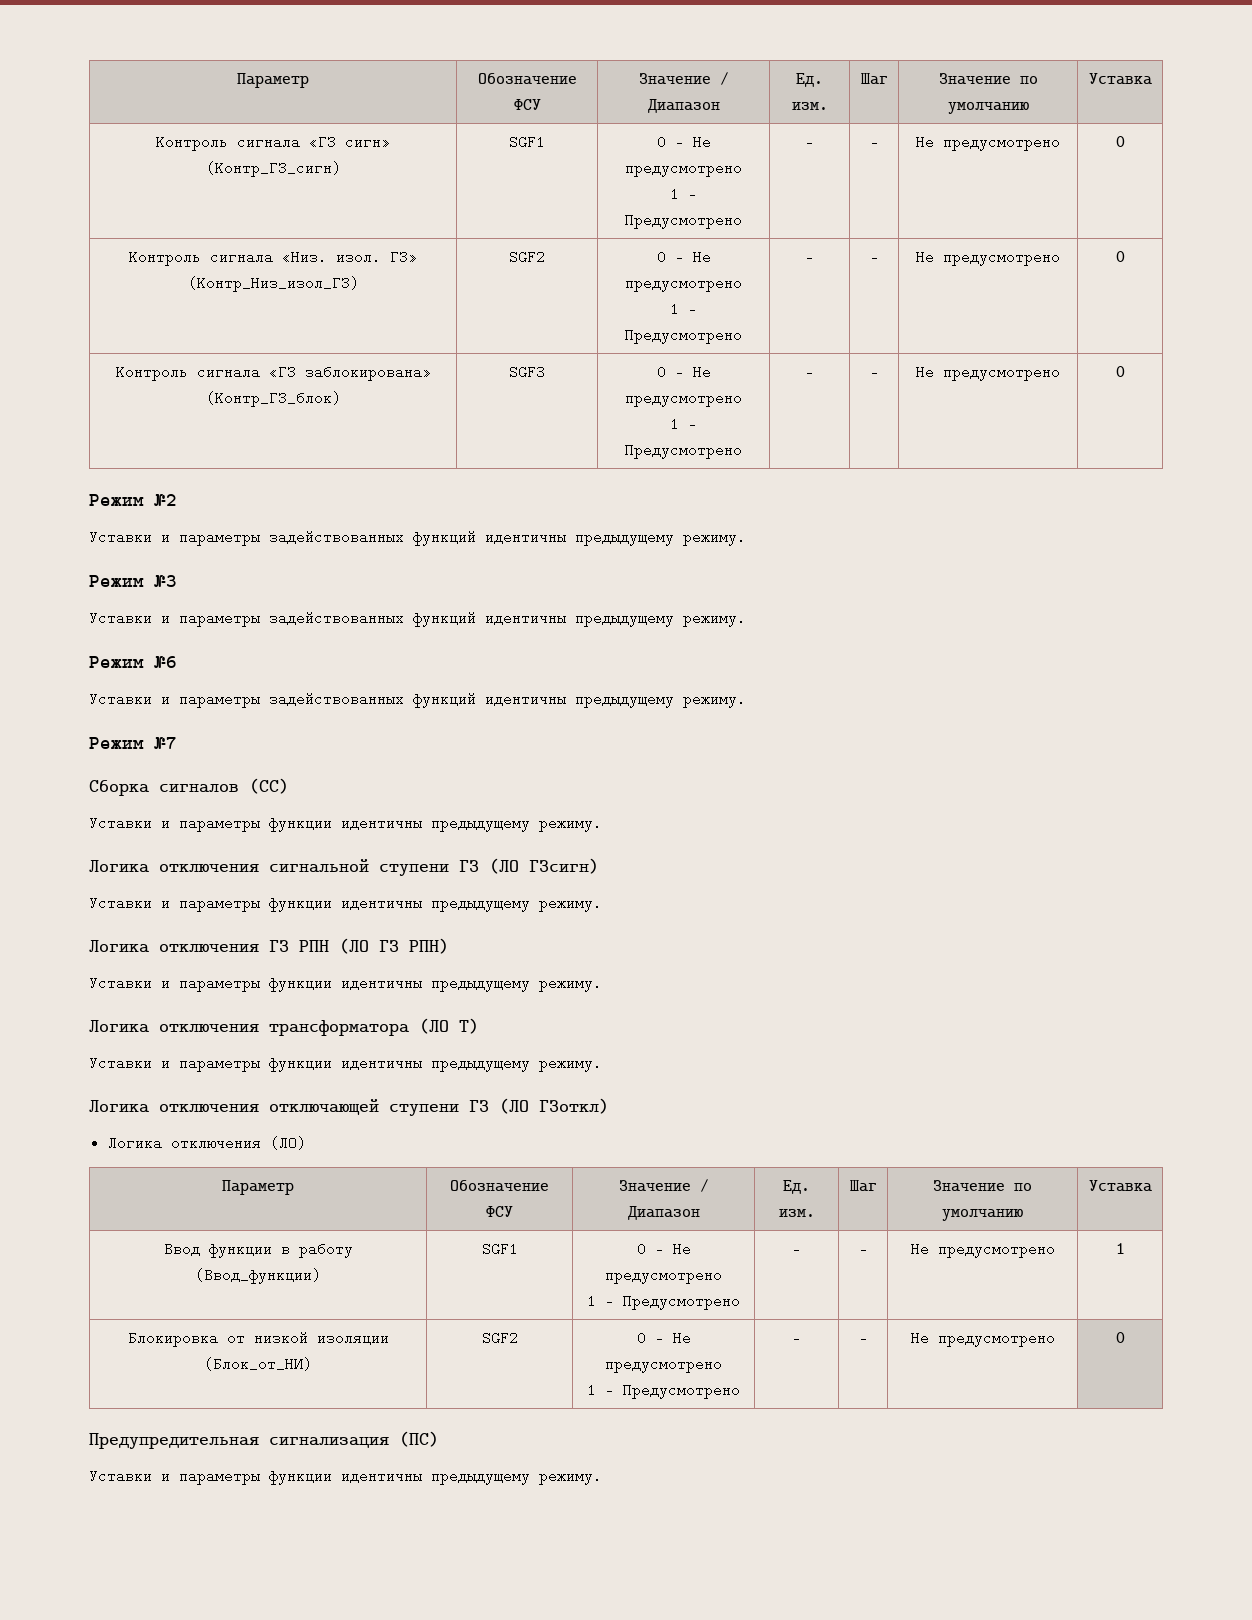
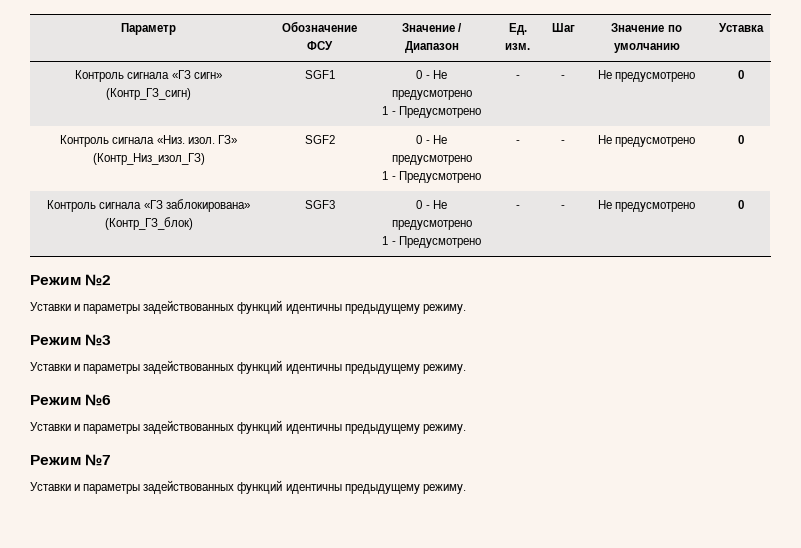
  Режим №7
- Сборка сигналов (СС)
- Уставки и параметры функции идентичны предыдущему режиму.
- Логика отключения сигнальной ступени ГЗ (ЛО ГЗсигн)
- Уставки и параметры функции идентичны предыдущему режиму.
- Логика отключения ГЗ РПН (ЛО ГЗ РПН)
- Уставки и параметры функции идентичны предыдущему режиму.
- Логика отключения трансформатора (ЛО Т)
- Уставки и параметры функции идентичны предыдущему режиму.
- Логика отключения отключающей ступени ГЗ (ЛО ГЗоткл)
- Логика отключения (ЛО)
- Параметр | Обозначение ФСУ | Значение / Диапазон | Ед. изм. | Шаг | Значение по умолчанию | Уставка
- Ввод функции в работу (Ввод_функции) | SGF1 | 0 - Не предусмотрено
- 1 - Предусмотрено | - | - | Не предусмотрено | 1
- Блокировка от низкой изоляции (Блок_от_НИ) | SGF2 | 0 - Не предусмотрено
- 1 - Предусмотрено | - | - | Не предусмотрено | 0
- Предупредительная сигнализация (ПС)
- Уставки и параметры функции идентичны предыдущему режиму.
+ Уставки и параметры задействованных функций идентичны предыдущему режиму.

